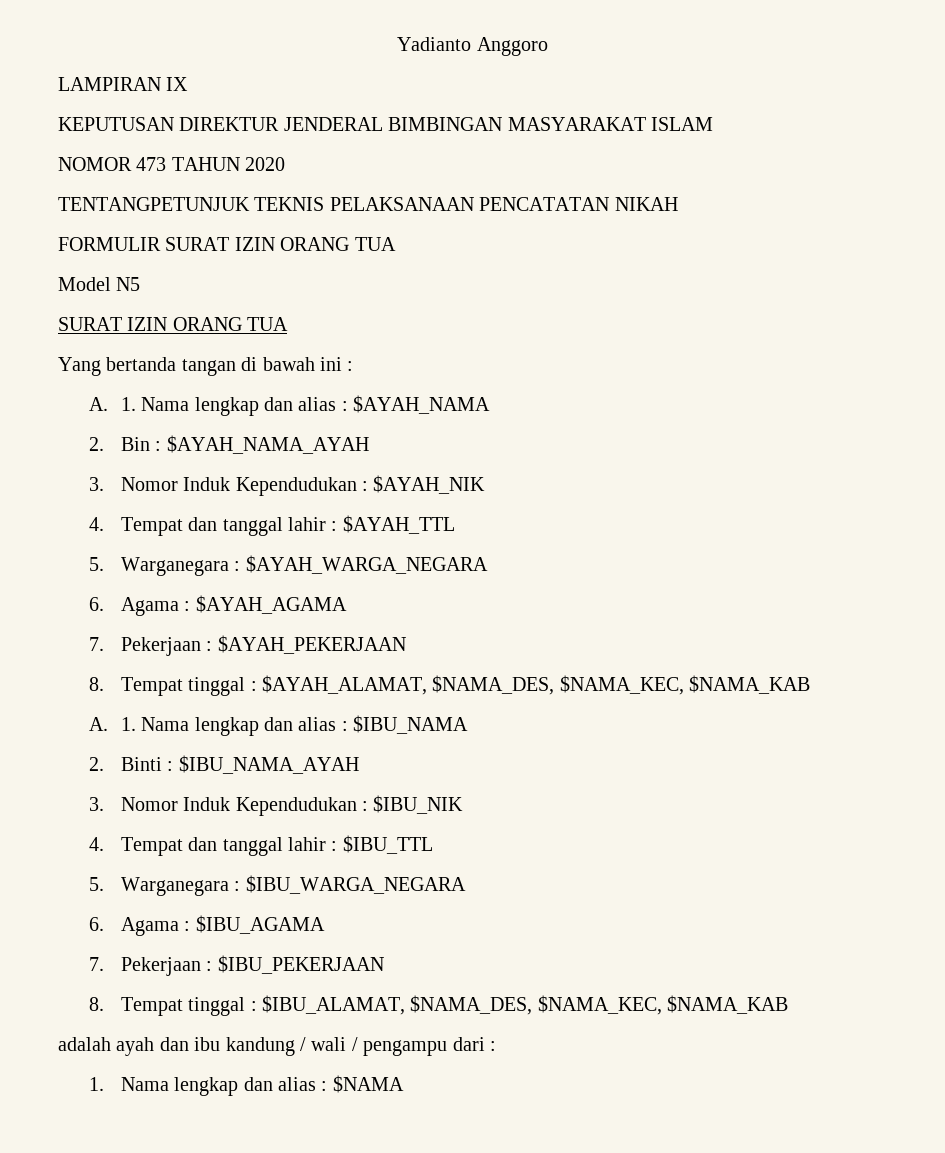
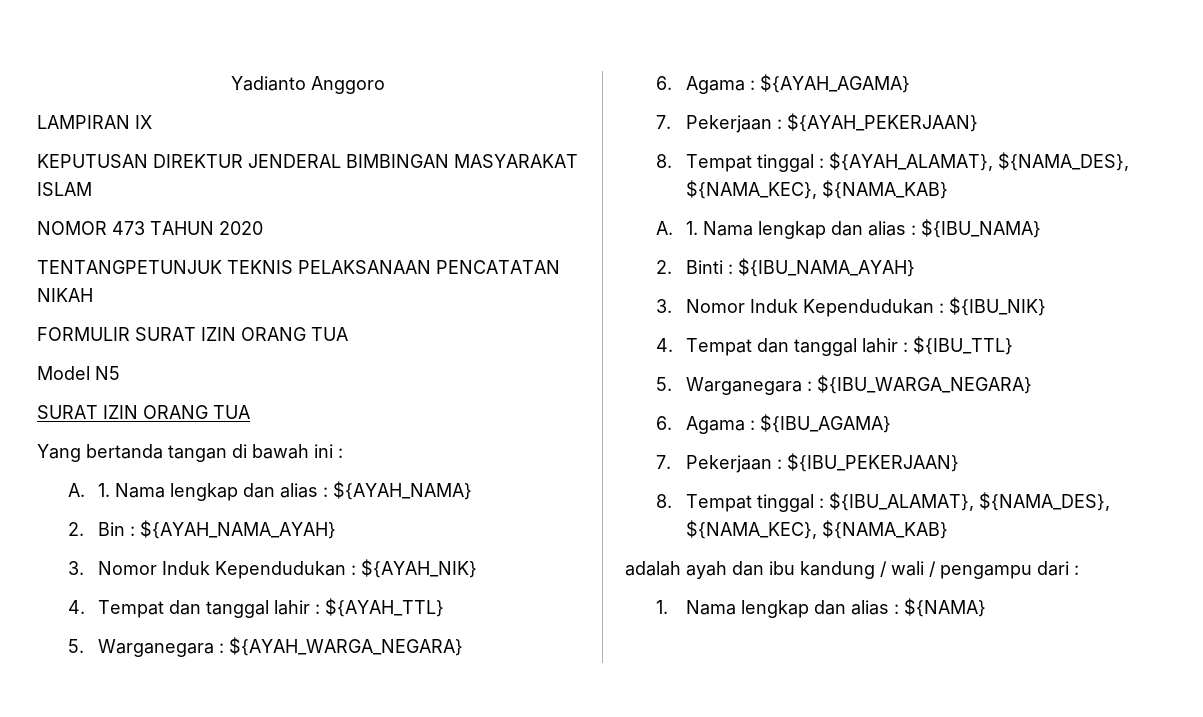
- A. 1. Nama lengkap dan alias : $AYAH_NAMA
+ A. 1. Nama lengkap dan alias : ${AYAH_NAMA}
- 2. Bin : $AYAH_NAMA_AYAH
- 3. Nomor Induk Kependudukan : $AYAH_NIK
- 4. Tempat dan tanggal lahir : $AYAH_TTL
- 5. Warganegara : $AYAH_WARGA_NEGARA
- 6. Agama : $AYAH_AGAMA
- 7. Pekerjaan : $AYAH_PEKERJAAN
- 8. Tempat tinggal : $AYAH_ALAMAT, $NAMA_DES, $NAMA_KEC, $NAMA_KAB
- A. 1. Nama lengkap dan alias : $IBU_NAMA
+ 2. Bin : ${AYAH_NAMA_AYAH}
+ 3. Nomor Induk Kependudukan : ${AYAH_NIK}
+ 4. Tempat dan tanggal lahir : ${AYAH_TTL}
+ 5. Warganegara : ${AYAH_WARGA_NEGARA}
+ 6. Agama : ${AYAH_AGAMA}
+ 7. Pekerjaan : ${AYAH_PEKERJAAN}
+ 8. Tempat tinggal : ${AYAH_ALAMAT}, ${NAMA_DES}, ${NAMA_KEC}, ${NAMA_KAB}
+ A. 1. Nama lengkap dan alias : ${IBU_NAMA}
- 2. Binti : $IBU_NAMA_AYAH
- 3. Nomor Induk Kependudukan : $IBU_NIK
- 4. Tempat dan tanggal lahir : $IBU_TTL
- 5. Warganegara : $IBU_WARGA_NEGARA
- 6. Agama : $IBU_AGAMA
- 7. Pekerjaan : $IBU_PEKERJAAN
- 8. Tempat tinggal : $IBU_ALAMAT, $NAMA_DES, $NAMA_KEC, $NAMA_KAB
+ 2. Binti : ${IBU_NAMA_AYAH}
+ 3. Nomor Induk Kependudukan : ${IBU_NIK}
+ 4. Tempat dan tanggal lahir : ${IBU_TTL}
+ 5. Warganegara : ${IBU_WARGA_NEGARA}
+ 6. Agama : ${IBU_AGAMA}
+ 7. Pekerjaan : ${IBU_PEKERJAAN}
+ 8. Tempat tinggal : ${IBU_ALAMAT}, ${NAMA_DES}, ${NAMA_KEC}, ${NAMA_KAB}
- 1. Nama lengkap dan alias : $NAMA
+ 1. Nama lengkap dan alias : ${NAMA}

